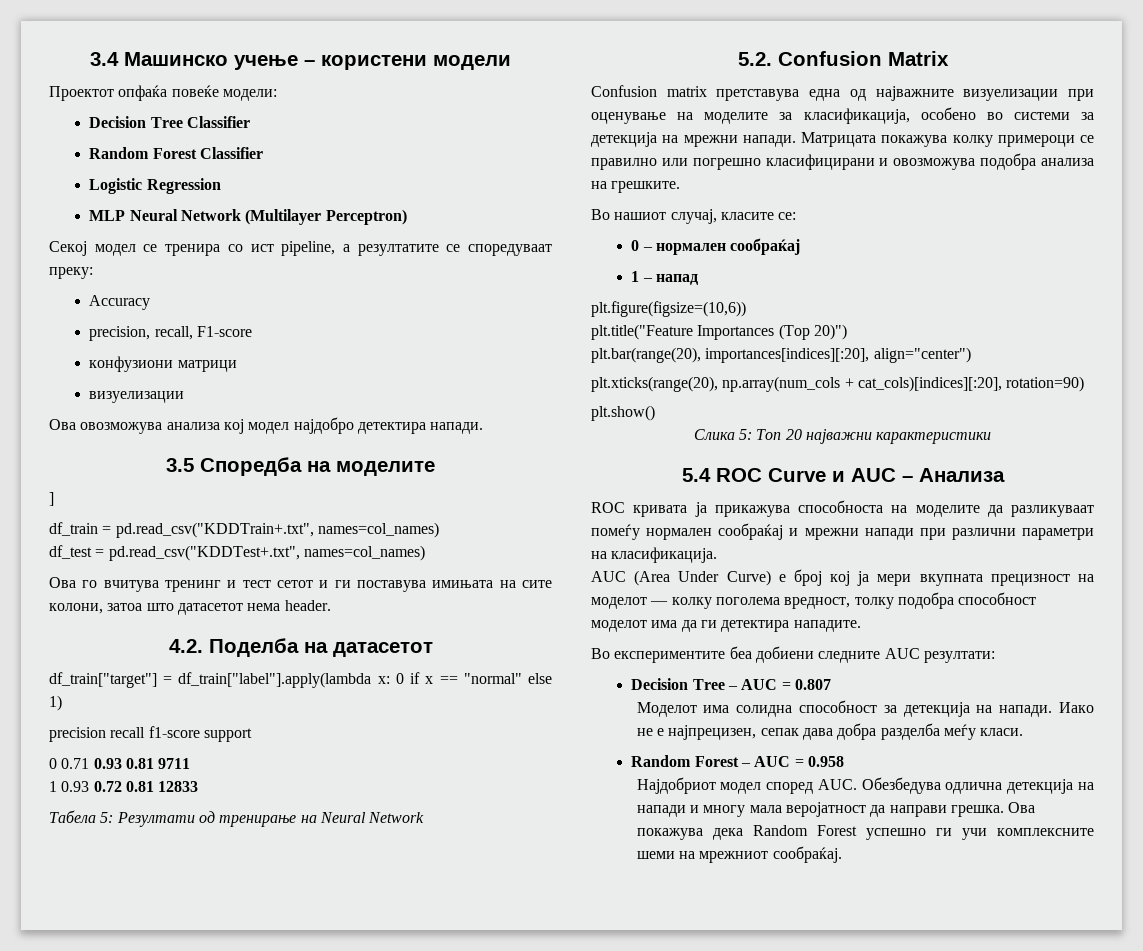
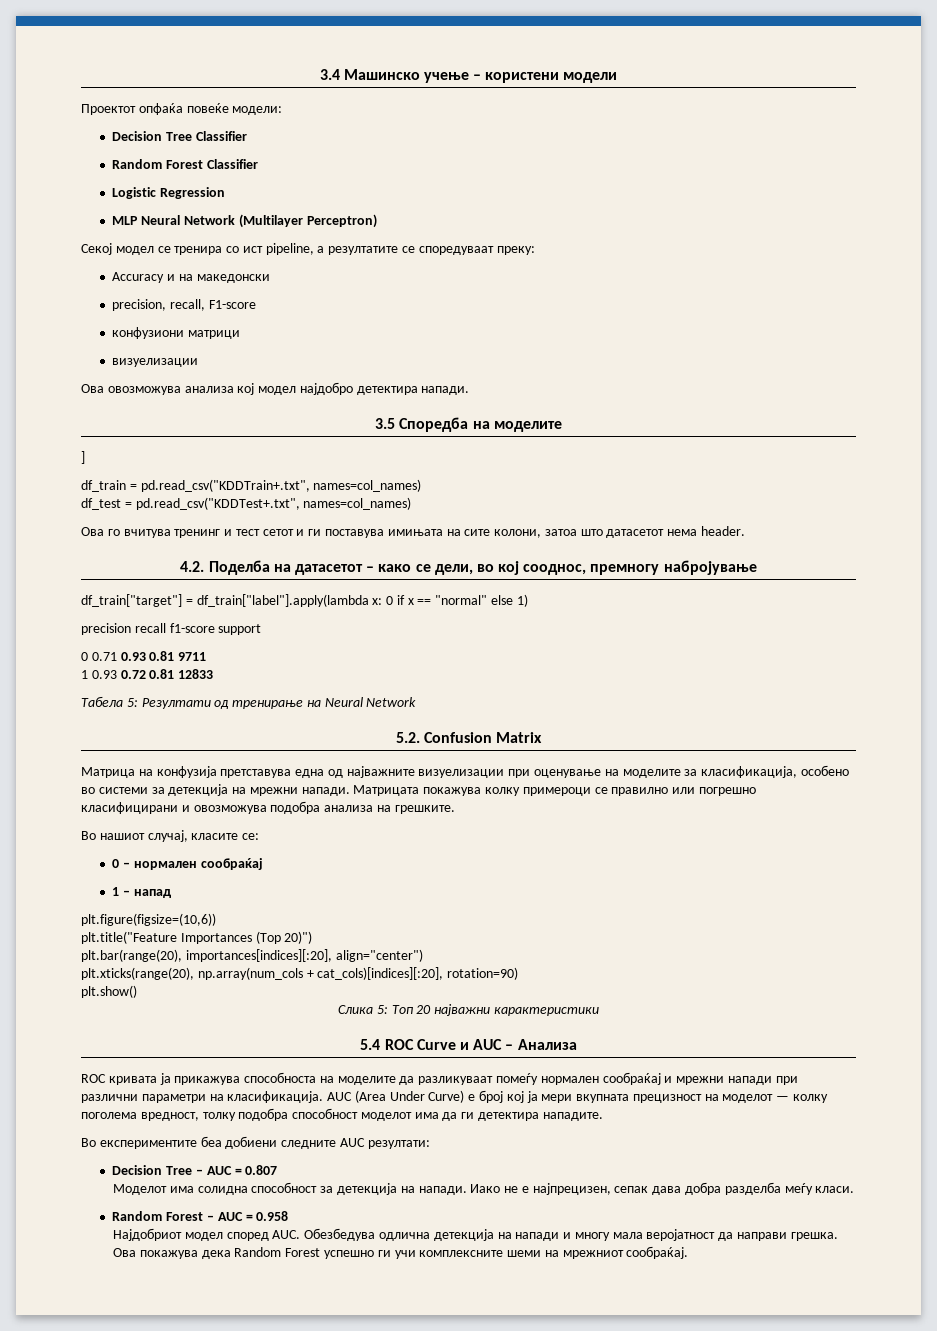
- Accuracy
+ Accuracy и на македонски
- 4.2. Поделба на датасетот
+ 4.2. Поделба на датасетот – како се дели, во кој сооднос, премногу набројување
- Confusion matrix претставува една од најважните визуелизации при оценување на моделите за класификација, особено во системи за детекција на мрежни напади.
+ Матрица на конфузија претставува една од најважните визуелизации при оценување на моделите за класификација, особено во системи за детекција на мрежни напади.
- ROC кривата ја прикажува способноста на моделите да разликуваат помеѓу нормален сообраќај и мрежни напади при различни параметри на класификација.
- AUC (Area Under Curve) е број кој ја мери вкупната прецизност на моделот — колку поголема вредност, толку подобра способност моделот има да ги детектира нападите.
+ ROC кривата ја прикажува способноста на моделите да разликуваат помеѓу нормален сообраќај и мрежни напади при различни параметри на класификација. AUC (Area Under Curve) е број кој ја мери вкупната прецизност на моделот — колку поголема вредност, толку подобра способност моделот има да ги детектира нападите.

